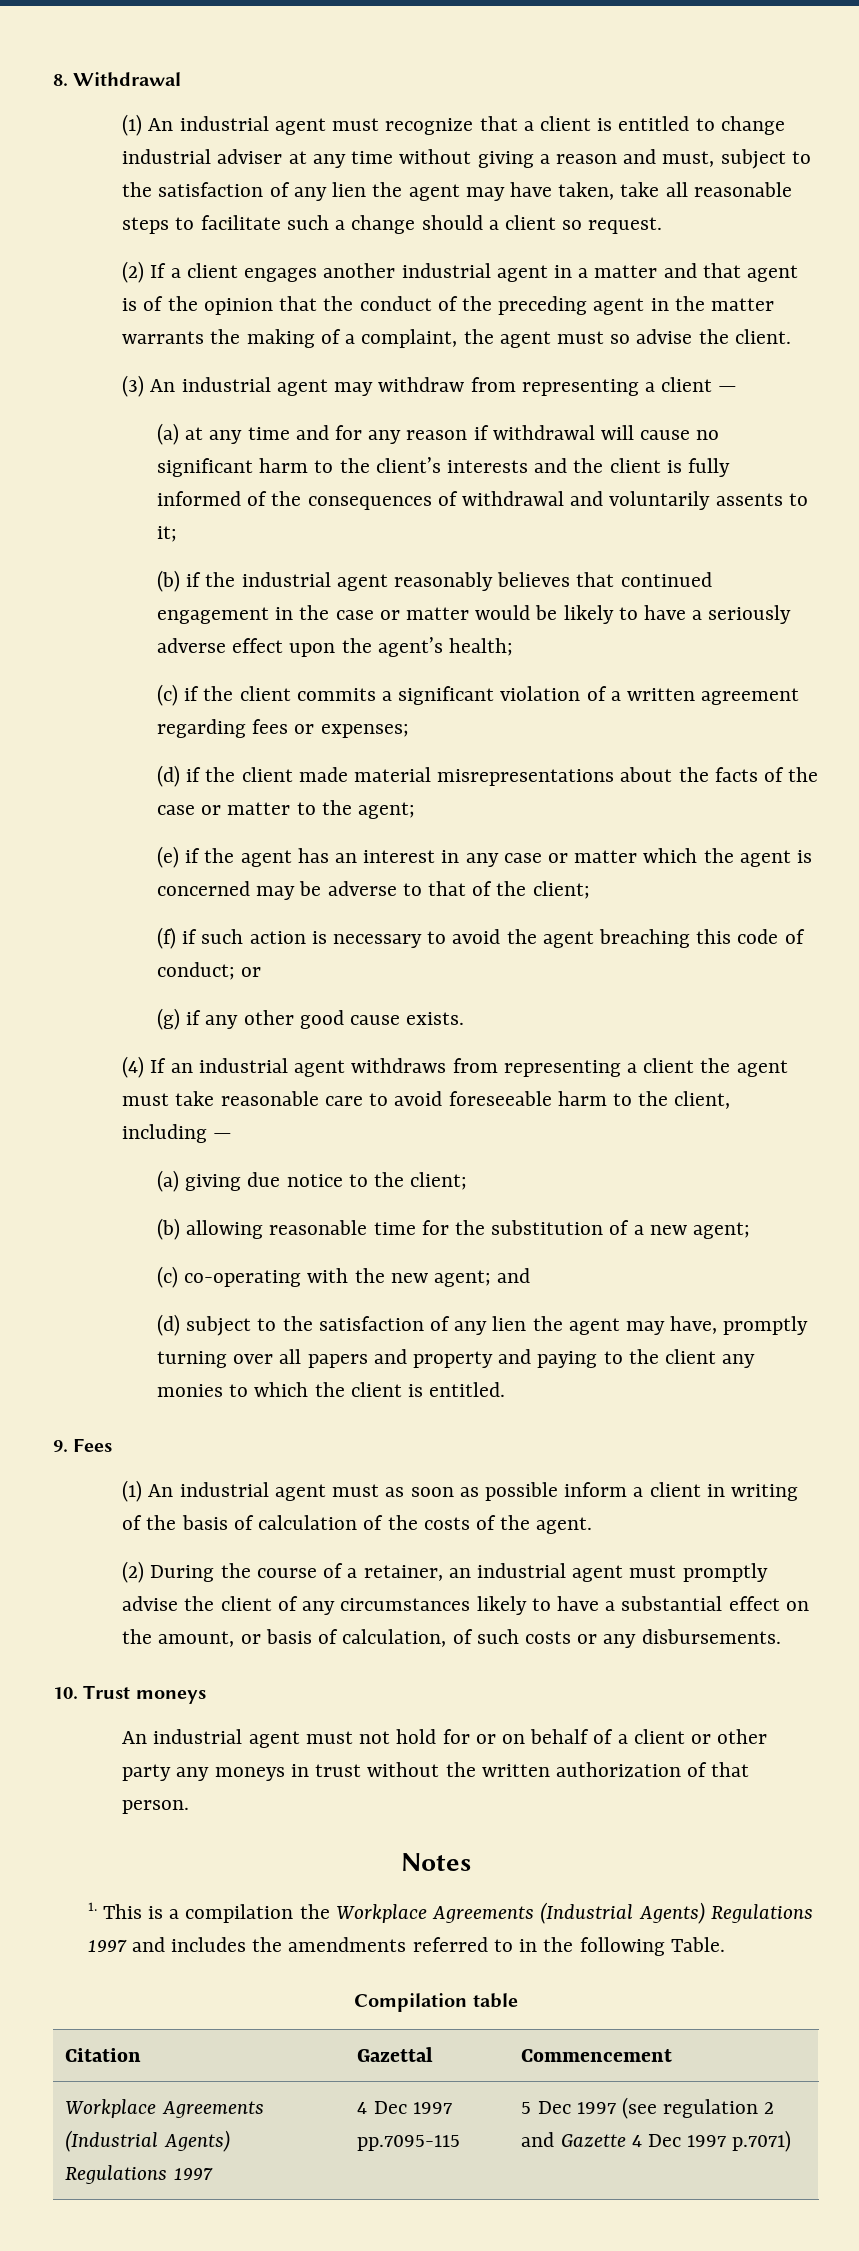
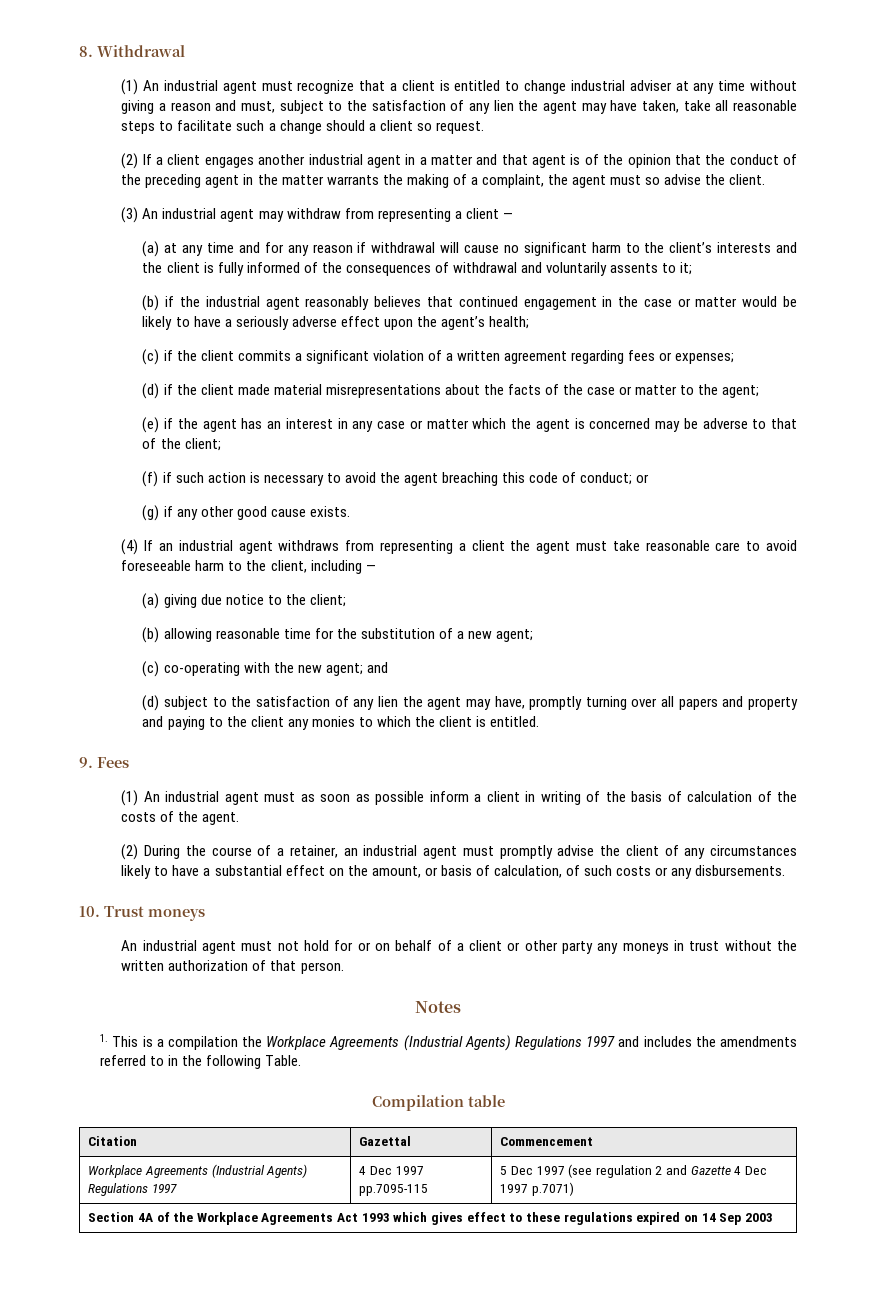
+ Section 4A of the Workplace Agreements Act 1993 which gives effect to these regulations expired on 14 Sep 2003

